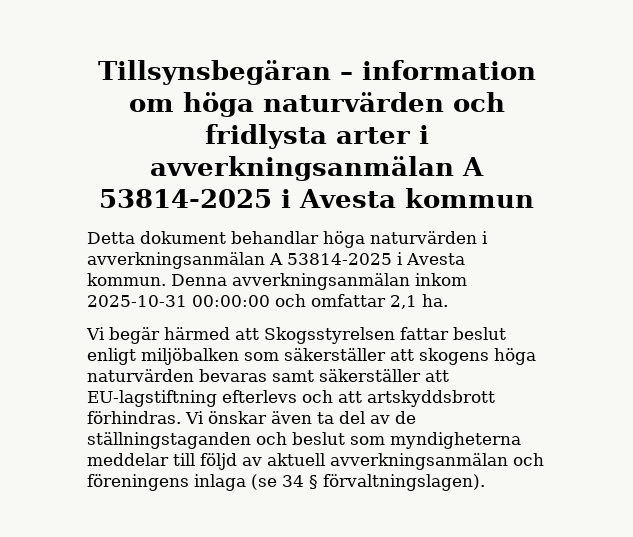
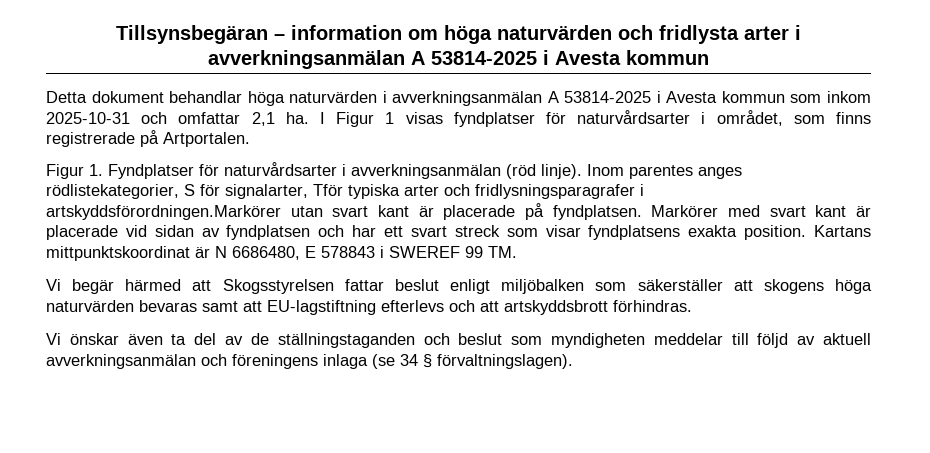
- Detta dokument behandlar höga naturvärden i avverkningsanmälan A 53814-2025 i Avesta kommun. Denna avverkningsanmälan inkom 2025-10-31 00:00:00 och omfattar 2,1 ha.
+ Detta dokument behandlar höga naturvärden i avverkningsanmälan A 53814-2025 i Avesta kommun som inkom 2025-10-31 och omfattar 2,1 ha. I Figur 1 visas fyndplatser för naturvårdsarter i området, som finns registrerade på Artportalen.
+ Figur 1. Fyndplatser för naturvårdsarter i avverkningsanmälan (röd linje). Inom parentes anges rödlistekategorier, S för signalarter, Tför typiska arter och fridlysningsparagrafer i artskyddsförordningen.Markörer utan svart kant är placerade på fyndplatsen. Markörer med svart kant är placerade vid sidan av fyndplatsen och har ett svart streck som visar fyndplatsens exakta position. Kartans mittpunktskoordinat är N 6686480, E 578843 i SWEREF 99 TM.
- Vi begär härmed att Skogsstyrelsen fattar beslut enligt miljöbalken som säkerställer att skogens höga naturvärden bevaras samt säkerställer att EU-lagstiftning efterlevs och att artskyddsbrott förhindras. Vi önskar även ta del av de ställningstaganden och beslut som myndigheterna meddelar till följd av aktuell avverkningsanmälan och föreningens inlaga (se 34 § förvaltningslagen).
+ Vi begär härmed att Skogsstyrelsen fattar beslut enligt miljöbalken som säkerställer att skogens höga naturvärden bevaras samt att EU-lagstiftning efterlevs och att artskyddsbrott förhindras.
+ Vi önskar även ta del av de ställningstaganden och beslut som myndigheten meddelar till följd av aktuell avverkningsanmälan och föreningens inlaga (se 34 § förvaltningslagen).

